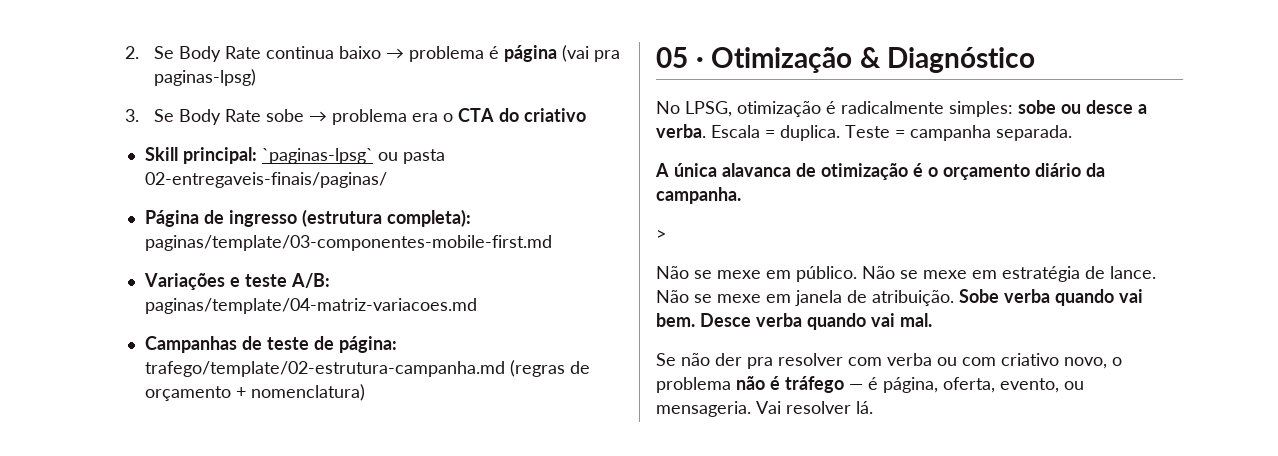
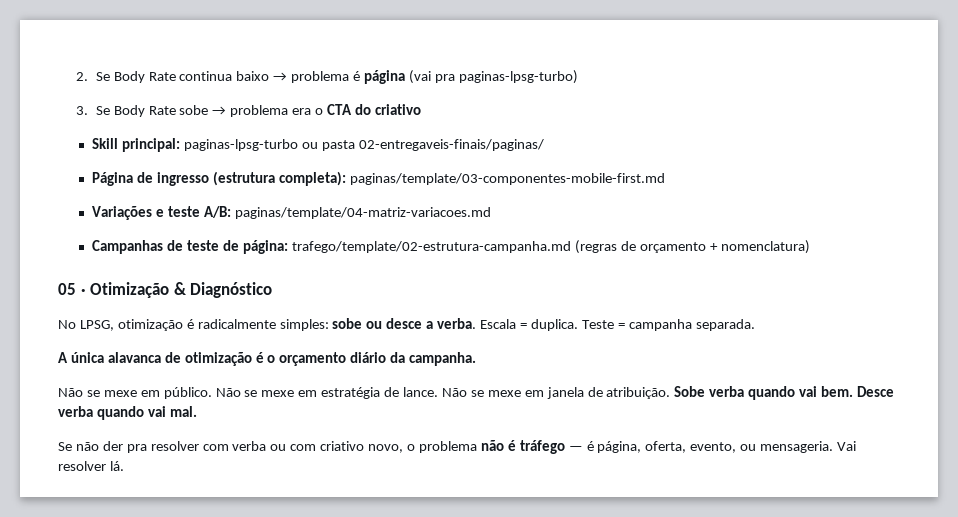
- 2. Se Body Rate continua baixo → problema é página (vai pra paginas-lpsg)
+ 2. Se Body Rate continua baixo → problema é página (vai pra paginas-lpsg-turbo)
- Skill principal: `paginas-lpsg` ou pasta 02-entregaveis-finais/paginas/
+ Skill principal: paginas-lpsg-turbo ou pasta 02-entregaveis-finais/paginas/
- >

